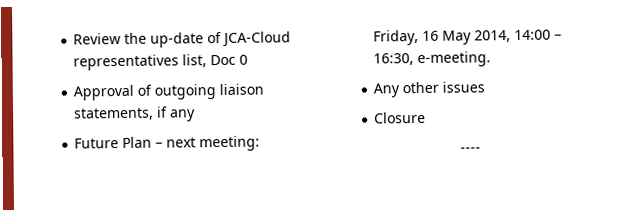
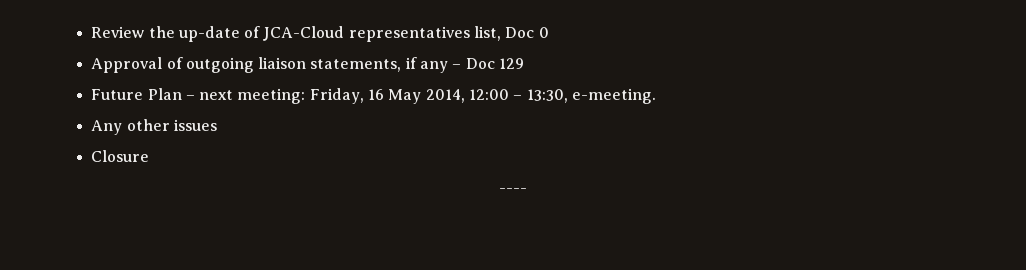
- Approval of outgoing liaison statements, if any
+ Approval of outgoing liaison statements, if any – Doc 129
- Future Plan – next meeting: Friday, 16 May 2014, 14:00 – 16:30, e-meeting.
+ Future Plan – next meeting: Friday, 16 May 2014, 12:00 – 13:30, e-meeting.

